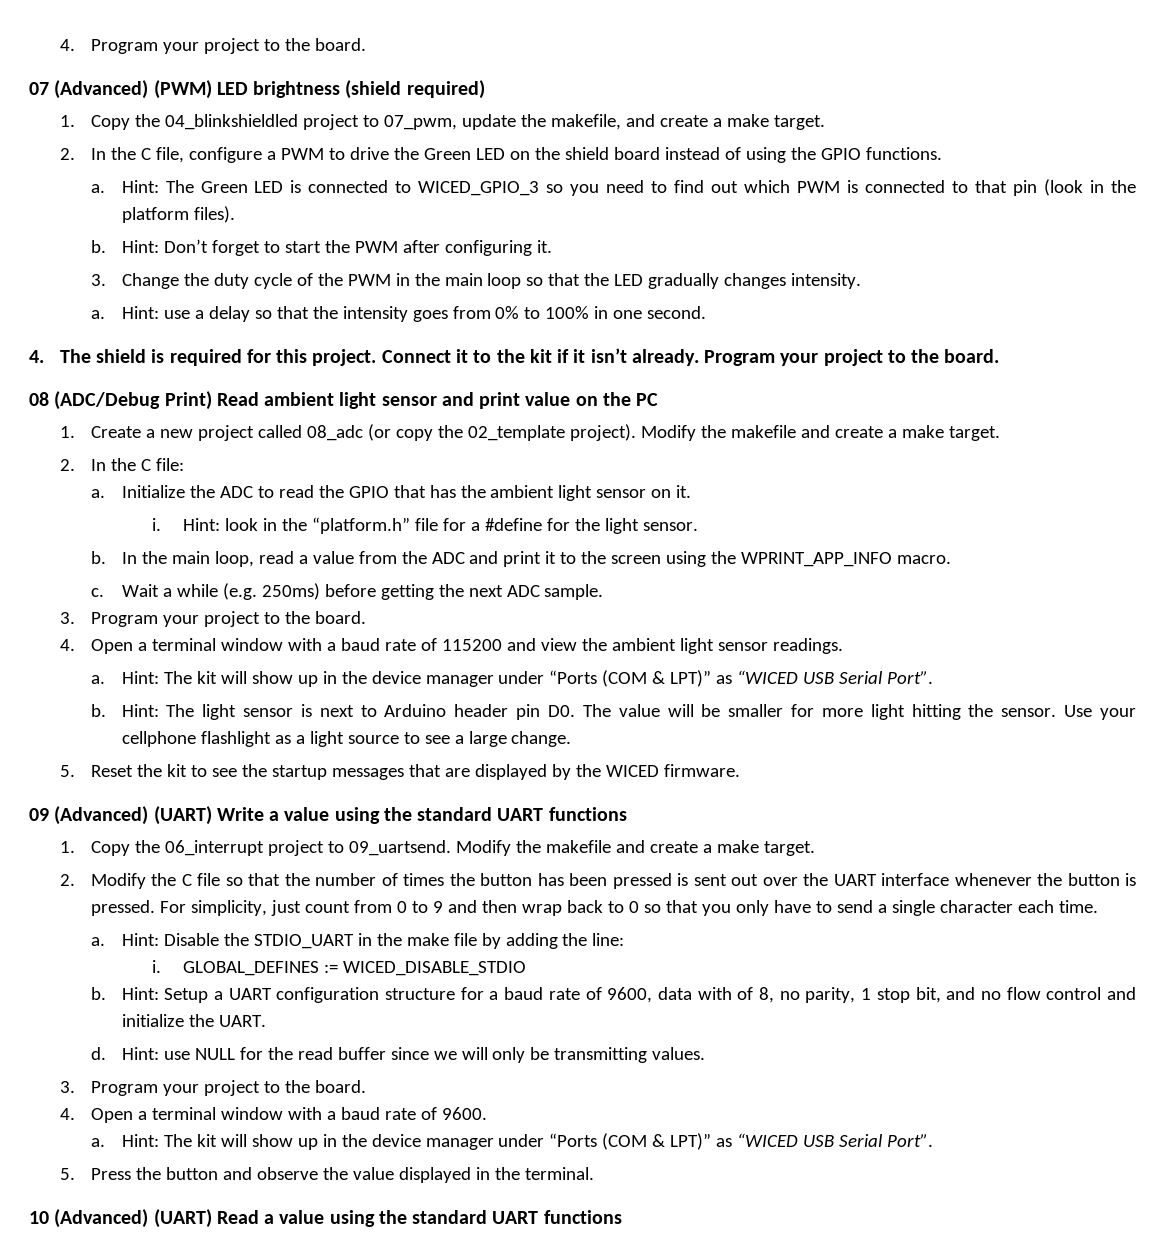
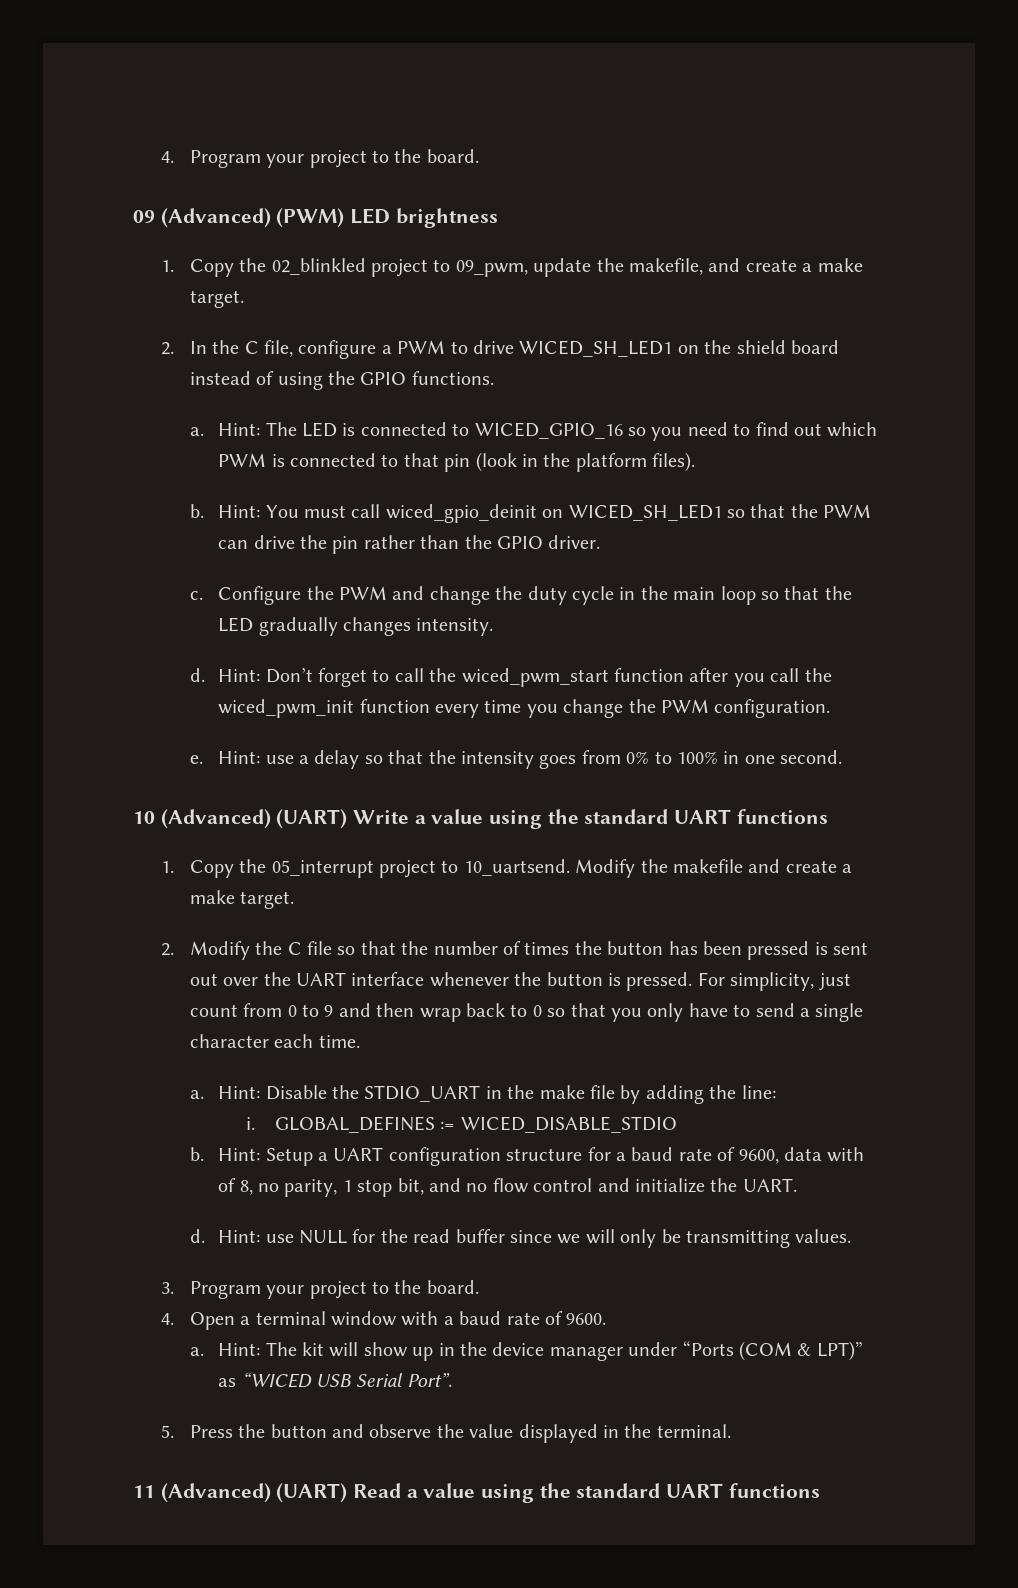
- 07 (Advanced) (PWM) LED brightness (shield required)
- 1. Copy the 04_blinkshieldled project to 07_pwm, update the makefile, and create a make target.
+ 09 (Advanced) (PWM) LED brightness
+ 1. Copy the 02_blinkled project to 09_pwm, update the makefile, and create a make target.
- 2. In the C file, configure a PWM to drive the Green LED on the shield board instead of using the GPIO functions.
+ 2. In the C file, configure a PWM to drive WICED_SH_LED1 on the shield board instead of using the GPIO functions.
- Hint: The Green LED is connected to WICED_GPIO_3 so you need to find out which PWM is connected to that pin (look in the platform files).
+ Hint: The LED is connected to WICED_GPIO_16 so you need to find out which PWM is connected to that pin (look in the platform files).
- Hint: Don’t forget to start the PWM after configuring it.
- 3. Change the duty cycle of the PWM in the main loop so that the LED gradually changes intensity.
- a.
+ Hint: You must call wiced_gpio_deinit on WICED_SH_LED1 so that the PWM can drive the pin rather than the GPIO driver.
+ c. Configure the PWM and change the duty cycle in the main loop so that the LED gradually changes intensity.
+ d. Hint: Don’t forget to call the wiced_pwm_start function after you call the wiced_pwm_init function every time you change the PWM configuration.
+ e.
- 4. The shield is required for this project. Connect it to the kit if it isn’t already. Program your project to the board.
- 08 (ADC/Debug Print) Read ambient light sensor and print value on the PC
- 1. Create a new project called 08_adc (or copy the 02_template project). Modify the makefile and create a make target.
- 2. In the C file:
- a. Initialize the ADC to read the GPIO that has the ambient light sensor on it.
- i. Hint: look in the “platform.h” file for a #define for the light sensor.
- b. In the main loop, read a value from the ADC and print it to the screen using the WPRINT_APP_INFO macro.
- c. Wait a while (e.g. 250ms) before getting the next ADC sample.
- 3. Program your project to the board.
- 4. Open a terminal window with a baud rate of 115200 and view the ambient light sensor readings.
- a. Hint: The kit will show up in the device manager under “Ports (COM & LPT)” as “WICED USB Serial Port”.
- b. Hint: The light sensor is next to Arduino header pin D0. The value will be smaller for more light hitting the sensor. Use your cellphone flashlight as a light source to see a large change.
- 5. Reset the kit to see the startup messages that are displayed by the WICED firmware.
- 09 (Advanced) (UART) Write a value using the standard UART functions
+ 10 (Advanced) (UART) Write a value using the standard UART functions
- 1. Copy the 06_interrupt project to 09_uartsend.
+ 1. Copy the 05_interrupt project to 10_uartsend.
- 10 (Advanced) (UART) Read a value using the standard UART functions
+ 11 (Advanced) (UART) Read a value using the standard UART functions

